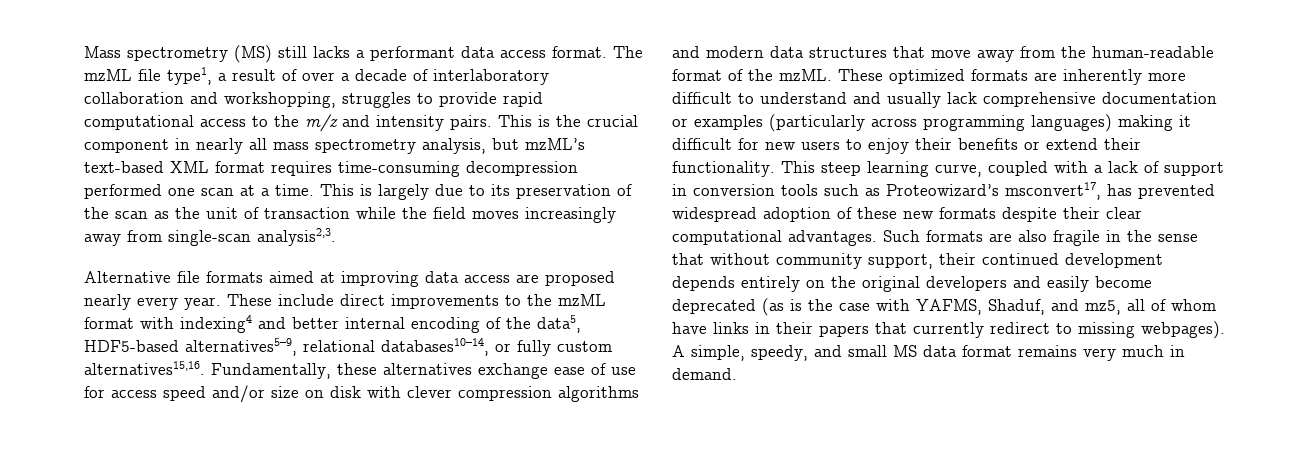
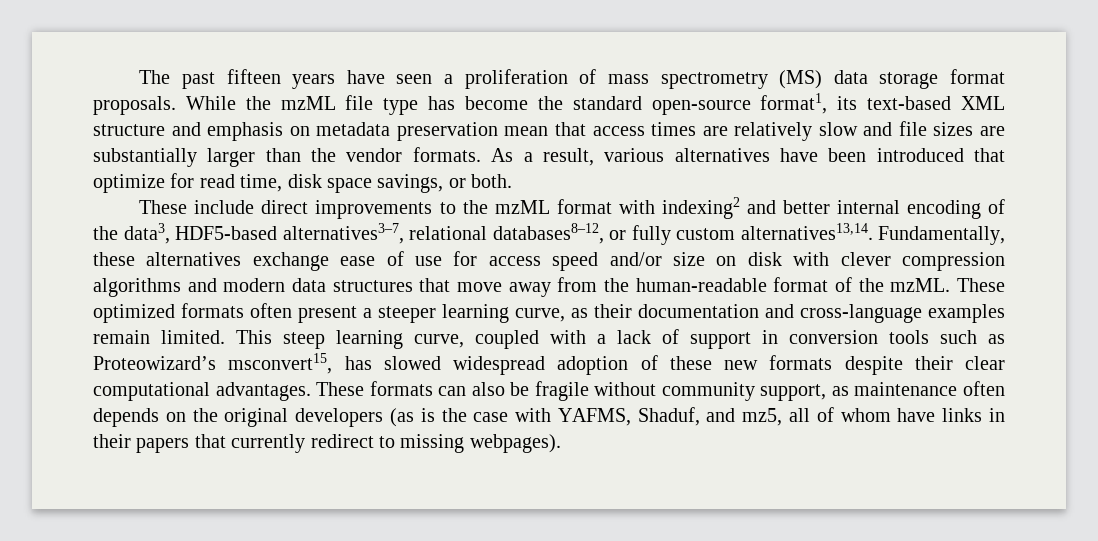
- Mass spectrometry (MS) still lacks a performant data access format. The mzML file type1, a result of over a decade of interlaboratory collaboration and workshopping, struggles to provide rapid computational access to the m/z and intensity pairs. This is the crucial component in nearly all mass spectrometry analysis, but mzML’s text-based XML format requires time-consuming decompression performed one scan at a time. This is largely due to its preservation of the scan as the unit of transaction while the field moves increasingly away from single-scan analysis2,3.
- Alternative file formats aimed at improving data access are proposed nearly every year. These include direct improvements to the mzML format with indexing4 and better internal encoding of the data5, HDF5-based alternatives5–9, relational databases10–14, or fully custom alternatives15,16.
+ The past fifteen years have seen a proliferation of mass spectrometry (MS) data storage format proposals. While the mzML file type has become the standard open-source format1, its text-based XML structure and emphasis on metadata preservation mean that access times are relatively slow and file sizes are substantially larger than the vendor formats. As a result, various alternatives have been introduced that optimize for read time, disk space savings, or both.
+ These include direct improvements to the mzML format with indexing2 and better internal encoding of the data3, HDF5-based alternatives3–7, relational databases8–12, or fully custom alternatives13,14.
- These optimized formats are inherently more difficult to understand and usually lack comprehensive documentation or examples (particularly across programming languages) making it difficult for new users to enjoy their benefits or extend their functionality.
+ These optimized formats often present a steeper learning curve, as their documentation and cross-language examples remain limited.
- This steep learning curve, coupled with a lack of support in conversion tools such as Proteowizard’s msconvert17, has prevented widespread adoption of these new formats despite their clear computational advantages.
+ This steep learning curve, coupled with a lack of support in conversion tools such as Proteowizard’s msconvert15, has slowed widespread adoption of these new formats despite their clear computational advantages.
- Such formats are also fragile in the sense that without community support, their continued development depends entirely on the original developers and easily become deprecated (as is the case with YAFMS, Shaduf, and mz5, all of whom have links in their papers that currently redirect to missing webpages). A simple, speedy, and small MS data format remains very much in demand.
+ These formats can also be fragile without community support, as maintenance often depends on the original developers (as is the case with YAFMS, Shaduf, and mz5, all of whom have links in their papers that currently redirect to missing webpages).

